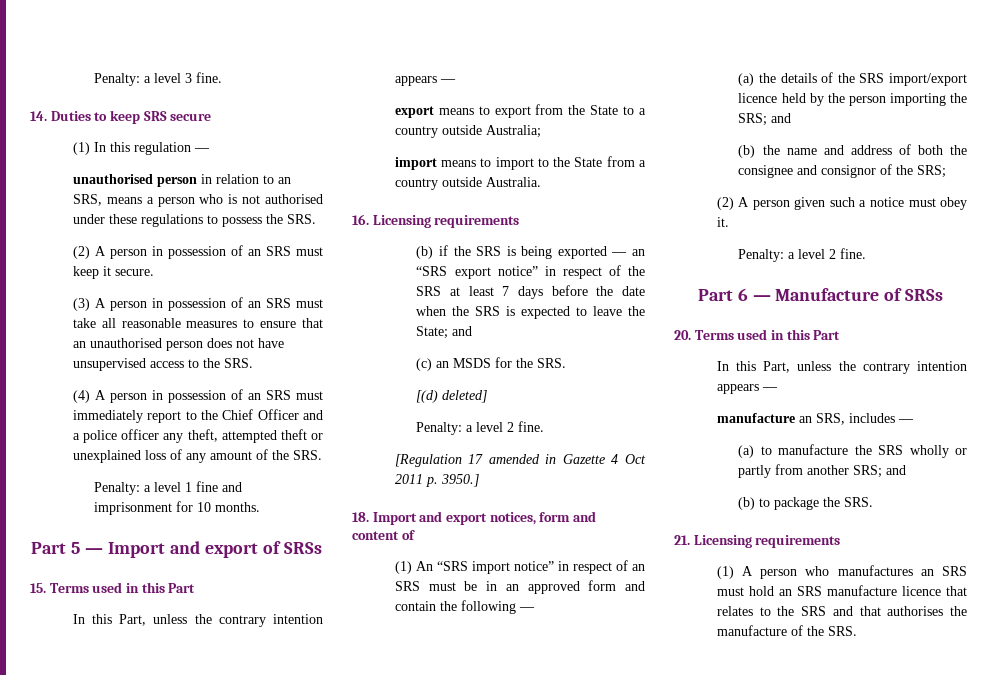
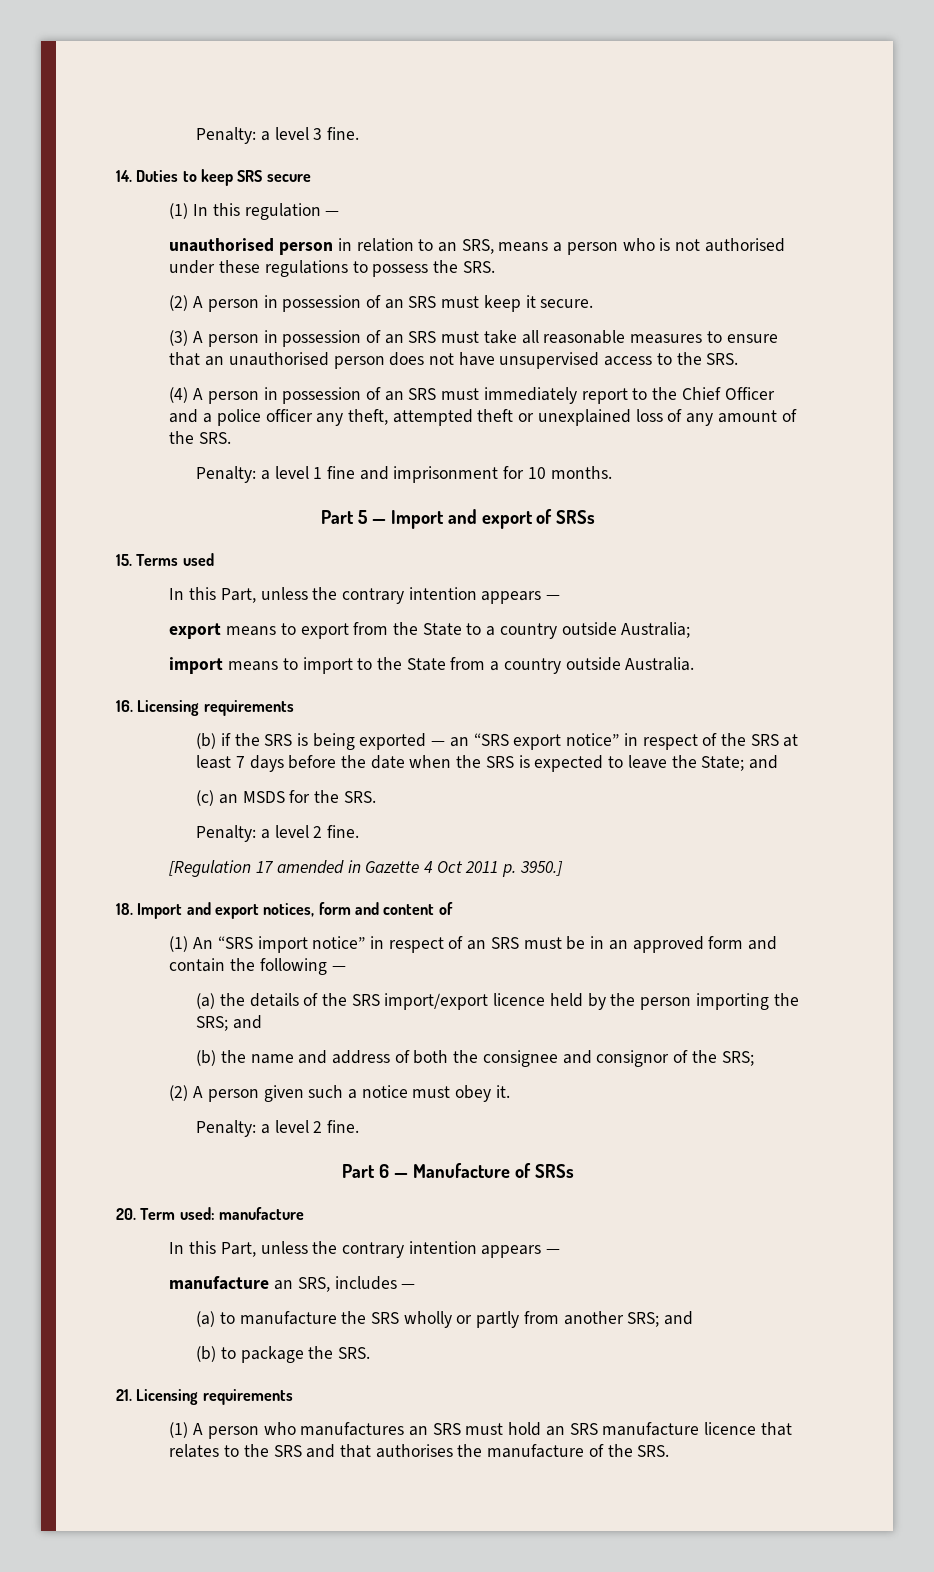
- 15. Terms used in this Part
+ 15. Terms used
- [(d) deleted]
- 20. Terms used in this Part
+ 20. Term used: manufacture

